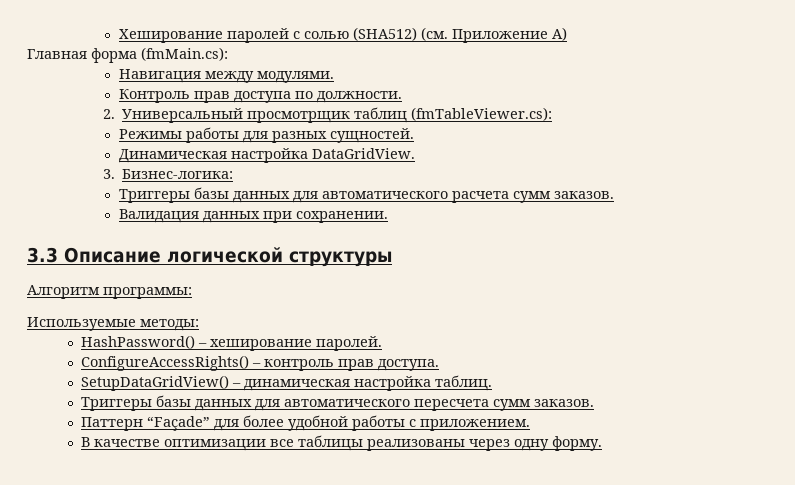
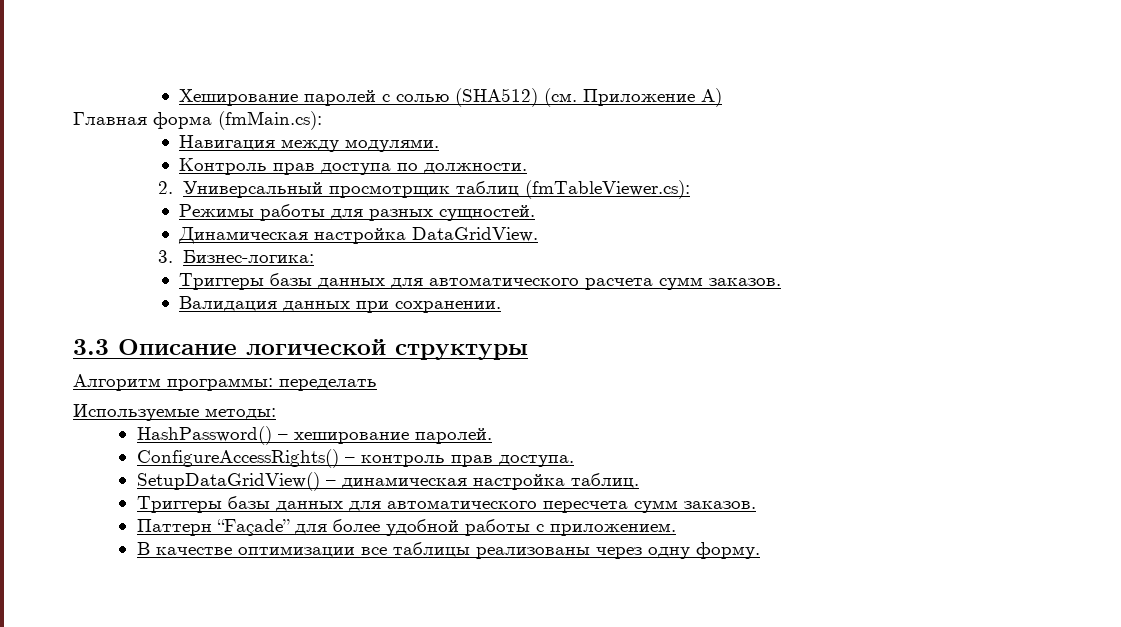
- Алгоритм программы:
+ Алгоритм программы: переделать

